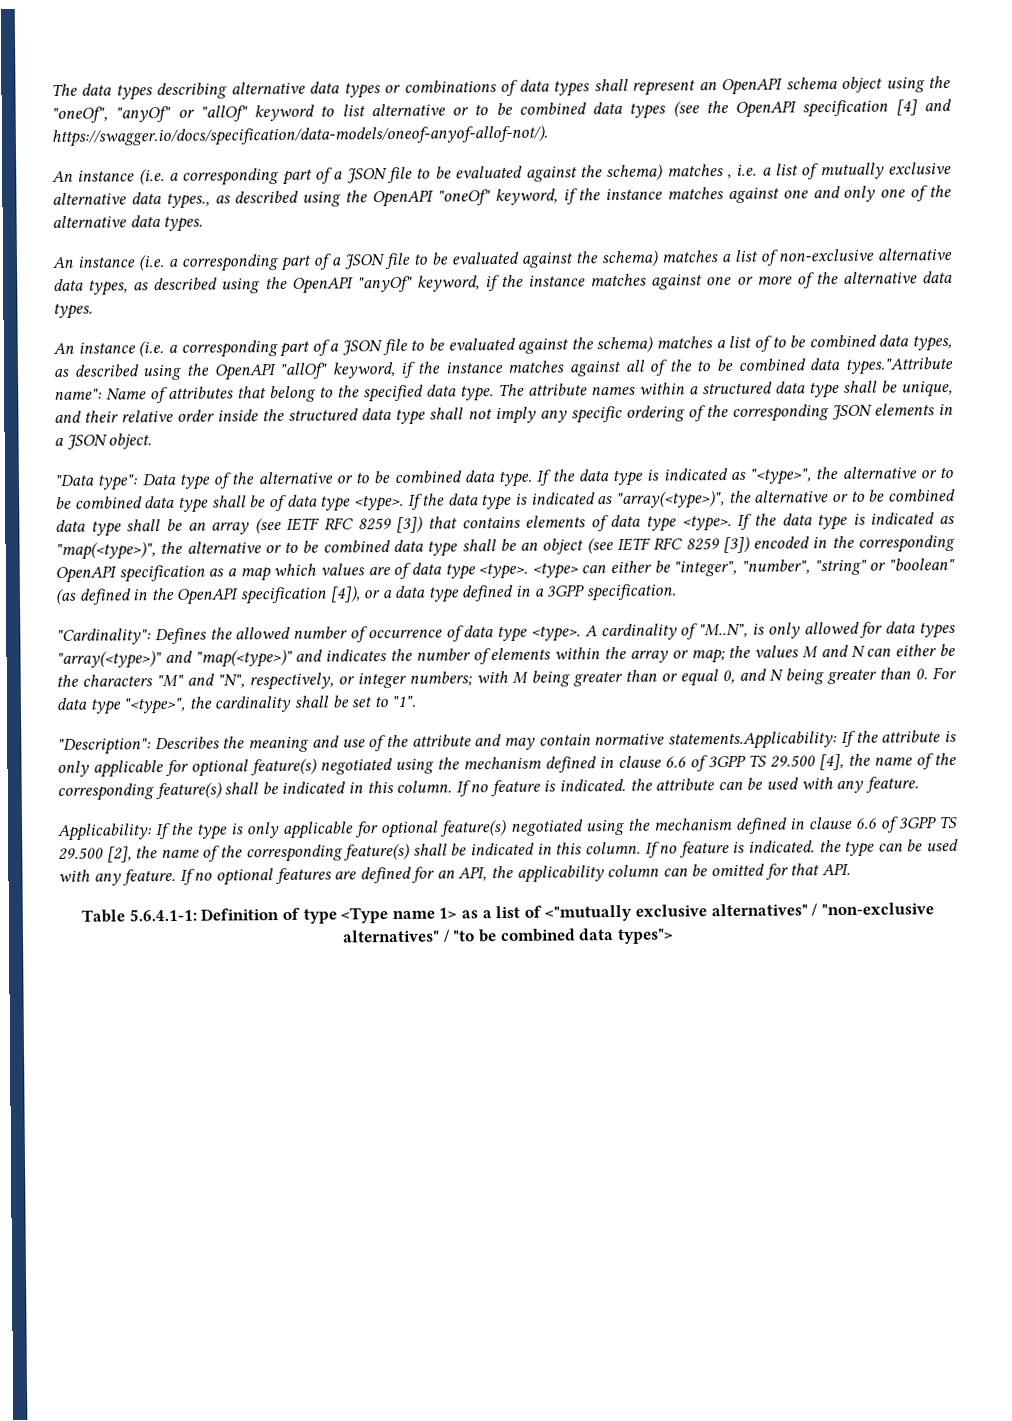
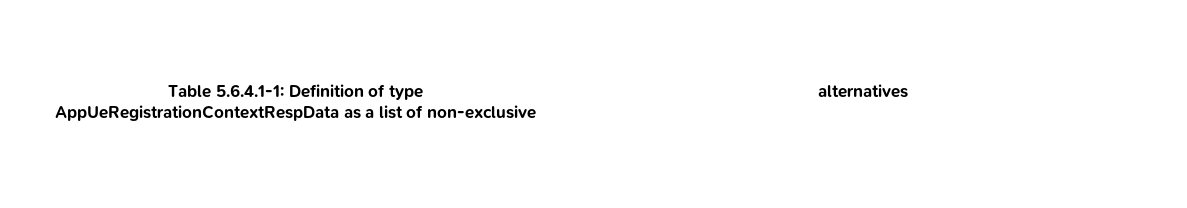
- The data types describing alternative data types or combinations of data types shall represent an OpenAPI schema object using the "oneOf", "anyOf" or "allOf" keyword to list alternative or to be combined data types (see the OpenAPI specification [4] and https://swagger.io/docs/specification/data-models/oneof-anyof-allof-not/).
- An instance (i.e. a corresponding part of a JSON file to be evaluated against the schema) matches , i.e. a list of mutually exclusive alternative data types., as described using the OpenAPI "oneOf" keyword, if the instance matches against one and only one of the alternative data types.
- An instance (i.e. a corresponding part of a JSON file to be evaluated against the schema) matches a list of non-exclusive alternative data types, as described using the OpenAPI "anyOf" keyword, if the instance matches against one or more of the alternative data types.
- An instance (i.e. a corresponding part of a JSON file to be evaluated against the schema) matches a list of to be combined data types, as described using the OpenAPI "allOf" keyword, if the instance matches against all of the to be combined data types."Attribute name": Name of attributes that belong to the specified data type. The attribute names within a structured data type shall be unique, and their relative order inside the structured data type shall not imply any specific ordering of the corresponding JSON elements in a JSON object.
- "Data type": Data type of the alternative or to be combined data type. If the data type is indicated as "<type>", the alternative or to be combined data type shall be of data type <type>. If the data type is indicated as "array(<type>)", the alternative or to be combined data type shall be an array (see IETF RFC 8259 [3]) that contains elements of data type <type>. If the data type is indicated as "map(<type>)", the alternative or to be combined data type shall be an object (see IETF RFC 8259 [3]) encoded in the corresponding OpenAPI specification as a map which values are of data type <type>. <type> can either be "integer", "number", "string" or "boolean" (as defined in the OpenAPI specification [4]), or a data type defined in a 3GPP specification.
- "Cardinality": Defines the allowed number of occurrence of data type <type>. A cardinality of "M..N", is only allowed for data types "array(<type>)" and "map(<type>)" and indicates the number of elements within the array or map; the values M and N can either be the characters "M" and "N", respectively, or integer numbers; with M being greater than or equal 0, and N being greater than 0. For data type "<type>", the cardinality shall be set to "1".
- "Description": Describes the meaning and use of the attribute and may contain normative statements.Applicability: If the attribute is only applicable for optional feature(s) negotiated using the mechanism defined in clause 6.6 of 3GPP TS 29.500 [4], the name of the corresponding feature(s) shall be indicated in this column. If no feature is indicated. the attribute can be used with any feature.
- Applicability: If the type is only applicable for optional feature(s) negotiated using the mechanism defined in clause 6.6 of 3GPP TS 29.500 [2], the name of the corresponding feature(s) shall be indicated in this column. If no feature is indicated. the type can be used with any feature. If no optional features are defined for an API, the applicability column can be omitted for that API.
- Table 5.6.4.1-1: Definition of type <Type name 1> as a list of <"mutually exclusive alternatives" / "non-exclusive alternatives" / "to be combined data types">
+ Table 5.6.4.1-1: Definition of type AppUeRegistrationContextRespData as a list of non-exclusive alternatives

